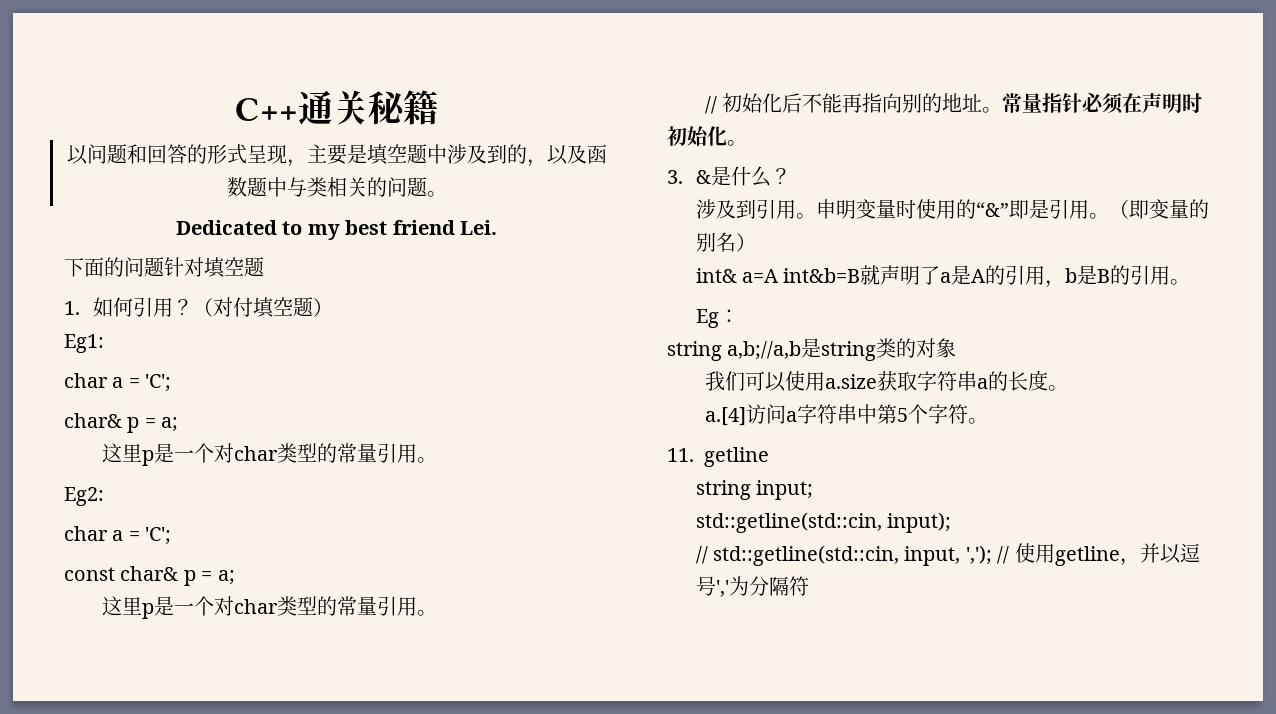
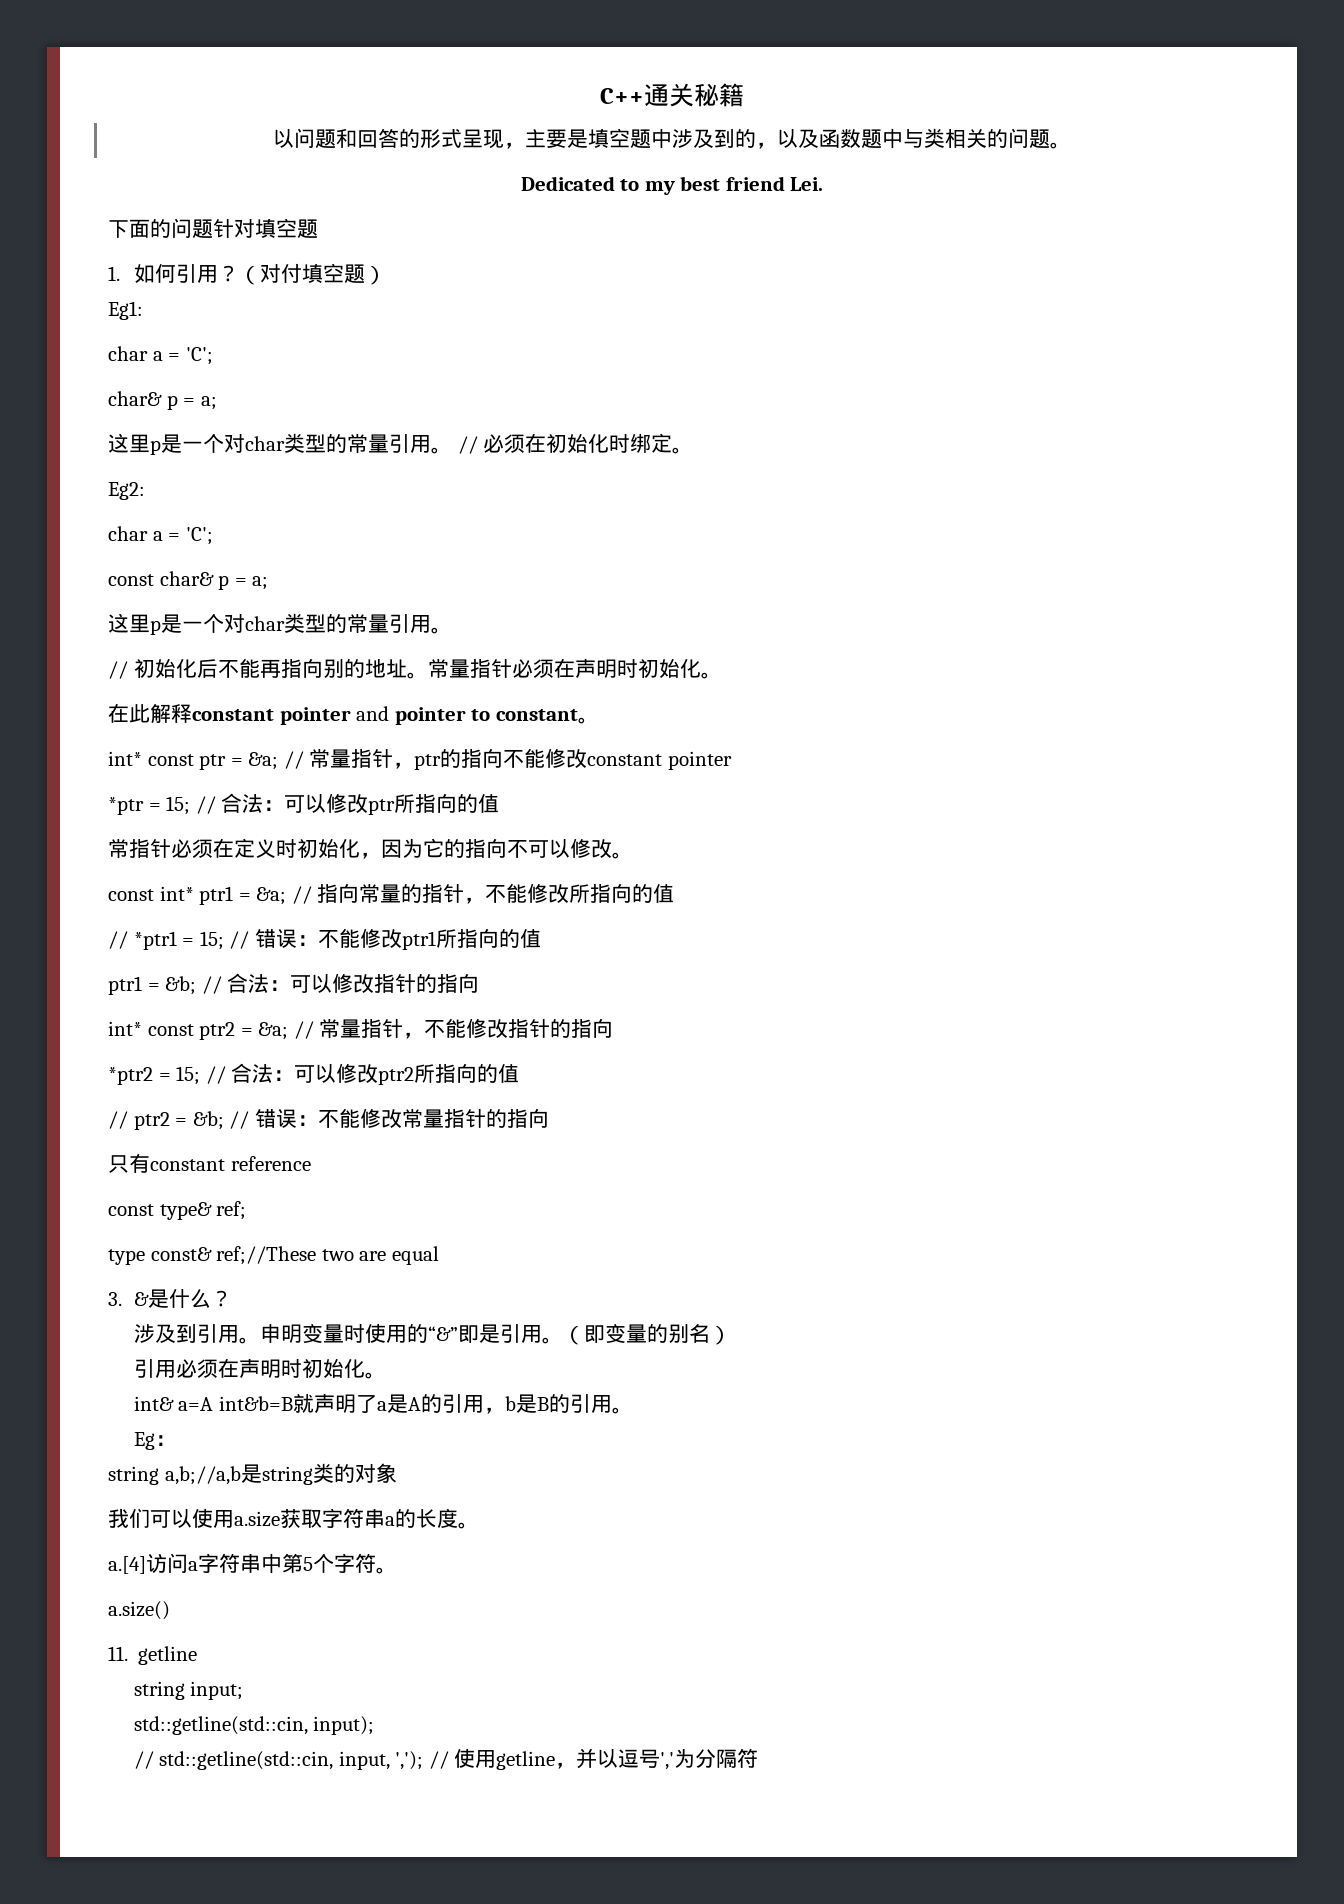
+ // 必须在初始化时绑定。
+ 在此解释constant pointer and pointer to constant。
+ int* const ptr = &a; // 常量指针，ptr的指向不能修改constant pointer
+ *ptr = 15; // 合法：可以修改ptr所指向的值
+ 常指针必须在定义时初始化，因为它的指向不可以修改。
+ const int* ptr1 = &a; // 指向常量的指针，不能修改所指向的值
+ // *ptr1 = 15; // 错误：不能修改ptr1所指向的值
+ ptr1 = &b; // 合法：可以修改指针的指向
+ int* const ptr2 = &a; // 常量指针，不能修改指针的指向
+ *ptr2 = 15; // 合法：可以修改ptr2所指向的值
+ // ptr2 = &b; // 错误：不能修改常量指针的指向
+ 只有constant reference
+ const type& ref;
+ type const& ref;//These two are equal
+ 引用必须在声明时初始化。
+ a.size()

